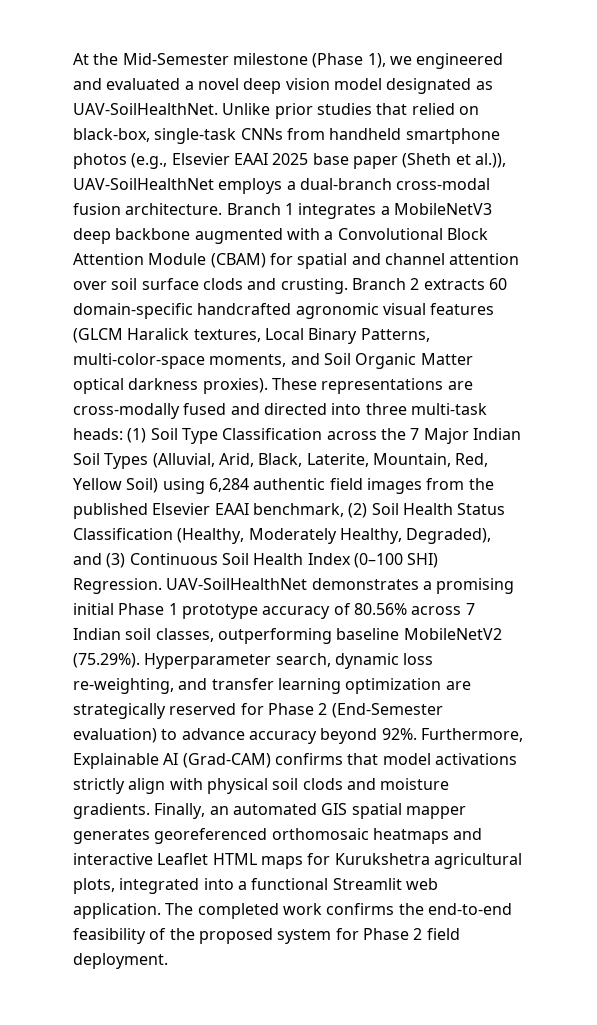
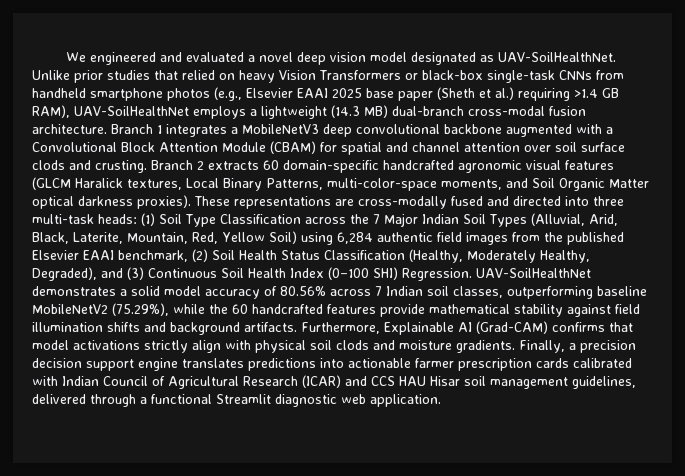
- At the Mid-Semester milestone (Phase 1), we engineered and evaluated a novel deep vision model designated as UAV-SoilHealthNet.
+ We engineered and evaluated a novel deep vision model designated as UAV-SoilHealthNet.
- Unlike prior studies that relied on black-box, single-task CNNs from handheld smartphone photos (e.g., Elsevier EAAI 2025 base paper (Sheth et al.)), UAV-SoilHealthNet employs a dual-branch cross-modal fusion architecture.
+ Unlike prior studies that relied on heavy Vision Transformers or black-box single-task CNNs from handheld smartphone photos (e.g., Elsevier EAAI 2025 base paper (Sheth et al.) requiring >1.4 GB RAM), UAV-SoilHealthNet employs a lightweight (14.3 MB) dual-branch cross-modal fusion architecture.
- Branch 1 integrates a MobileNetV3 deep backbone augmented with a Convolutional Block Attention Module (CBAM) for spatial and channel attention over soil surface clods and crusting.
+ Branch 1 integrates a MobileNetV3 deep convolutional backbone augmented with a Convolutional Block Attention Module (CBAM) for spatial and channel attention over soil surface clods and crusting.
- UAV-SoilHealthNet demonstrates a promising initial Phase 1 prototype accuracy of 80.56% across 7 Indian soil classes, outperforming baseline MobileNetV2 (75.29%). Hyperparameter search, dynamic loss re-weighting, and transfer learning optimization are strategically reserved for Phase 2 (End-Semester evaluation) to advance accuracy beyond 92%.
+ UAV-SoilHealthNet demonstrates a solid model accuracy of 80.56% across 7 Indian soil classes, outperforming baseline MobileNetV2 (75.29%), while the 60 handcrafted features provide mathematical stability against field illumination shifts and background artifacts.
- Finally, an automated GIS spatial mapper generates georeferenced orthomosaic heatmaps and interactive Leaflet HTML maps for Kurukshetra agricultural plots, integrated into a functional Streamlit web application. The completed work confirms the end-to-end feasibility of the proposed system for Phase 2 field deployment.
+ Finally, a precision decision support engine translates predictions into actionable farmer prescription cards calibrated with Indian Council of Agricultural Research (ICAR) and CCS HAU Hisar soil management guidelines, delivered through a functional Streamlit diagnostic web application.

